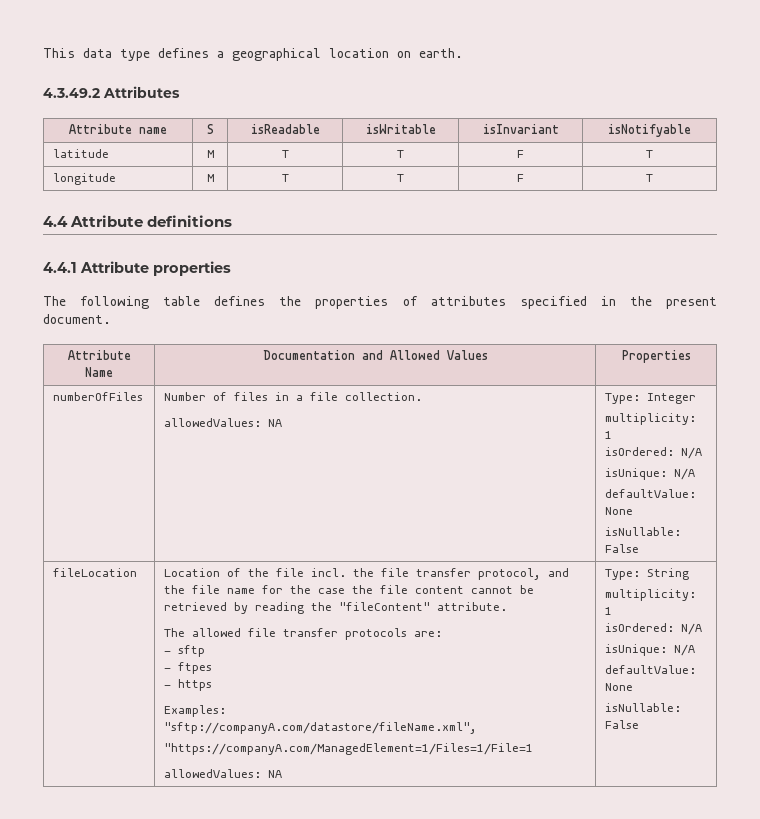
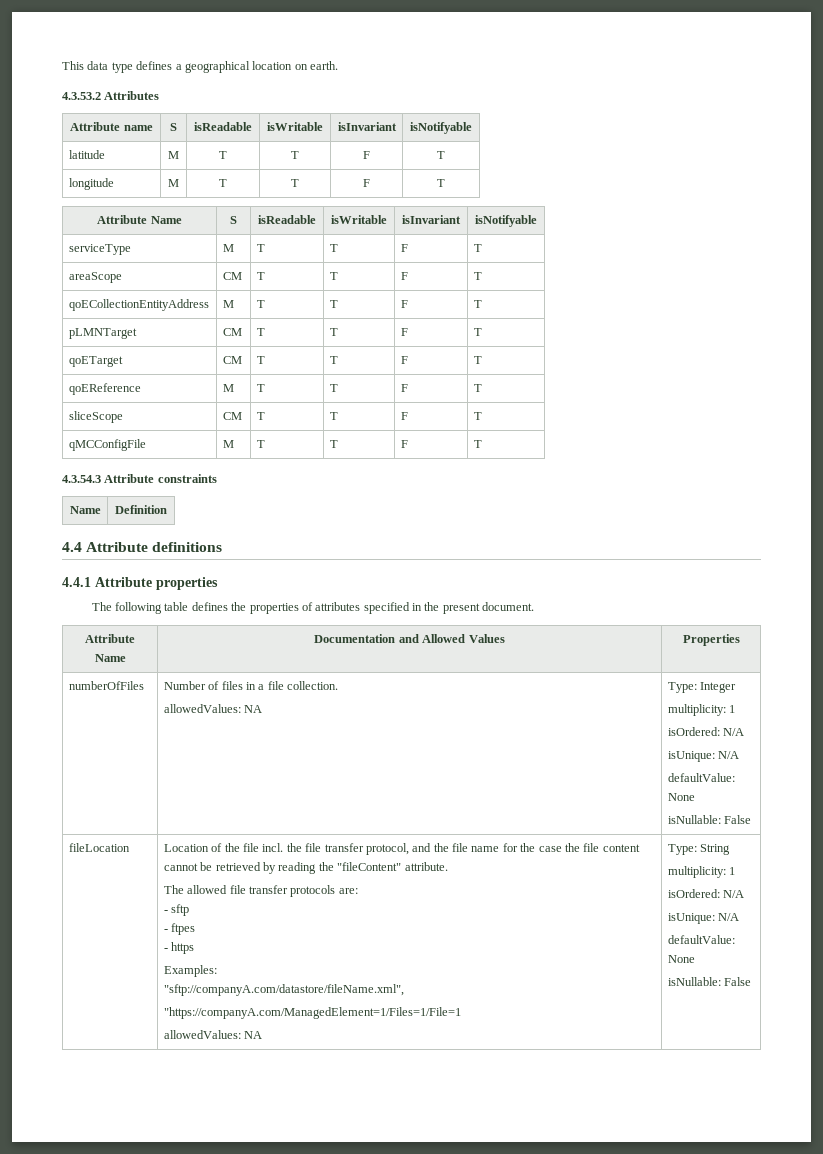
- 4.3.49.2 Attributes
+ 4.3.53.2 Attributes
+ Attribute Name | S | isReadable | isWritable | isInvariant | isNotifyable
+ serviceType | M | T | T | F | T
+ areaScope | CM | T | T | F | T
+ qoECollectionEntityAddress | M | T | T | F | T
+ pLMNTarget | CM | T | T | F | T
+ qoETarget | CM | T | T | F | T
+ qoEReference | M | T | T | F | T
+ sliceScope | CM | T | T | F | T
+ qMCConfigFile | M | T | T | F | T
+ 4.3.54.3 Attribute constraints
+ Name | Definition

